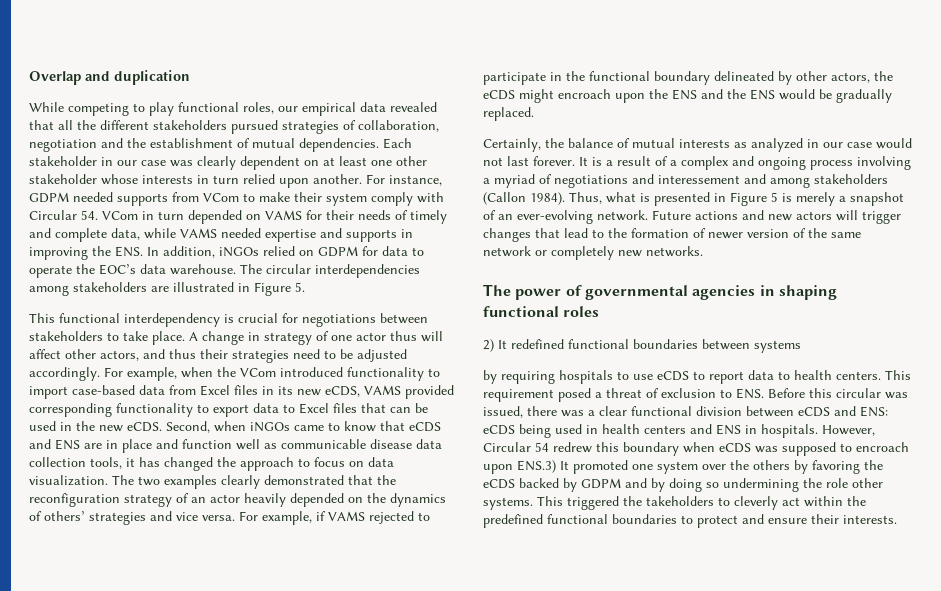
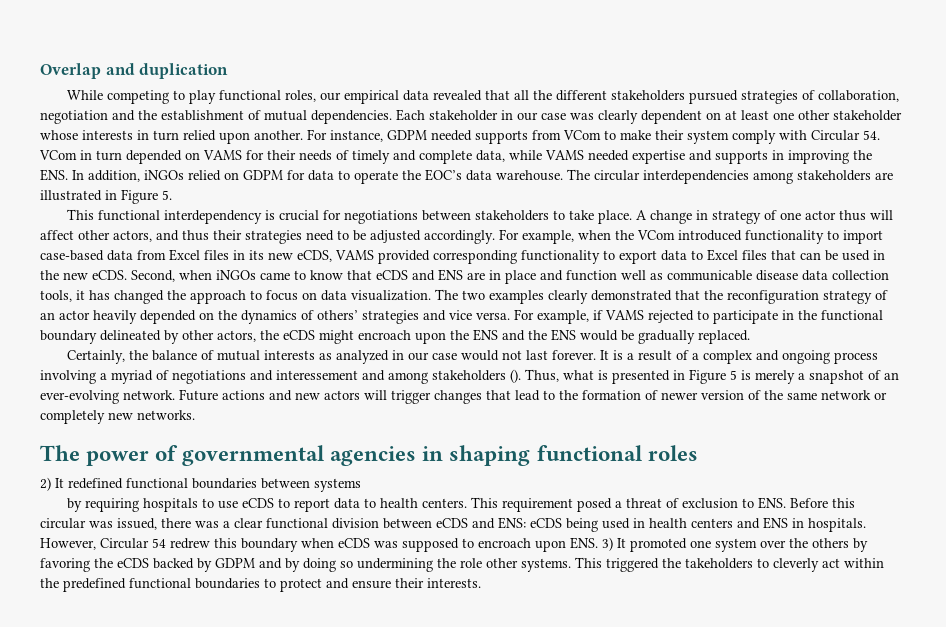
- It is a result of a complex and ongoing process involving a myriad of negotiations and interessement and among stakeholders (Callon 1984).
+ It is a result of a complex and ongoing process involving a myriad of negotiations and interessement and among stakeholders ().
- However, Circular 54 redrew this boundary when eCDS was supposed to encroach upon ENS.3) It promoted one system over the others by favoring the eCDS backed by GDPM and by doing so undermining the role other systems.
+ However, Circular 54 redrew this boundary when eCDS was supposed to encroach upon ENS. 3) It promoted one system over the others by favoring the eCDS backed by GDPM and by doing so undermining the role other systems.

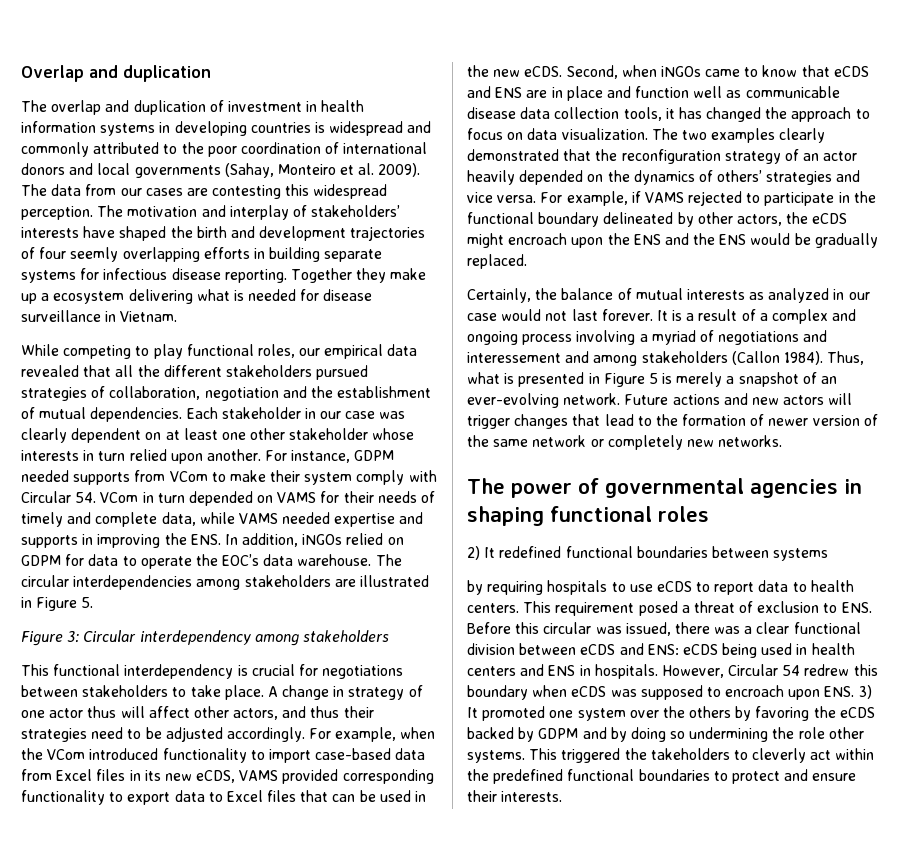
+ The overlap and duplication of investment in health information systems in developing countries is widespread and commonly attributed to the poor coordination of international donors and local governments (Sahay, Monteiro et al. 2009). The data from our cases are contesting this widespread perception. The motivation and interplay of stakeholders’ interests have shaped the birth and development trajectories of four seemly overlapping efforts in building separate systems for infectious disease reporting. Together they make up a ecosystem delivering what is needed for disease surveillance in Vietnam.
+ Figure 3: Circular interdependency among stakeholders
- It is a result of a complex and ongoing process involving a myriad of negotiations and interessement and among stakeholders ().
+ It is a result of a complex and ongoing process involving a myriad of negotiations and interessement and among stakeholders (Callon 1984).

